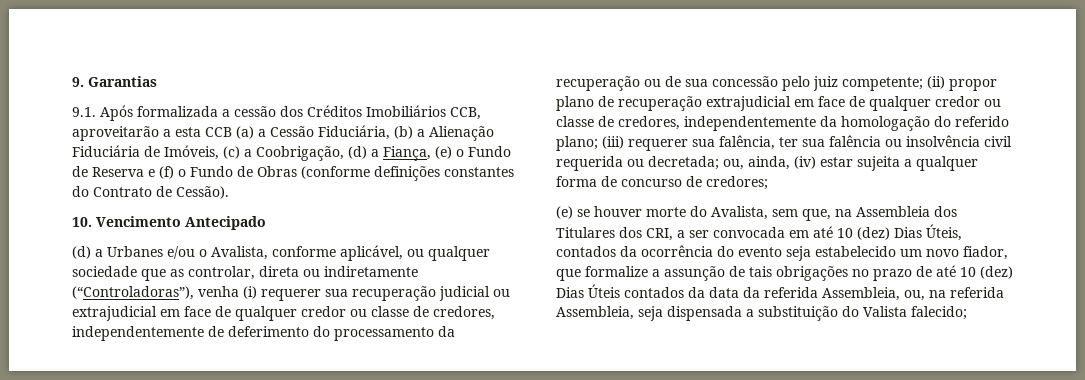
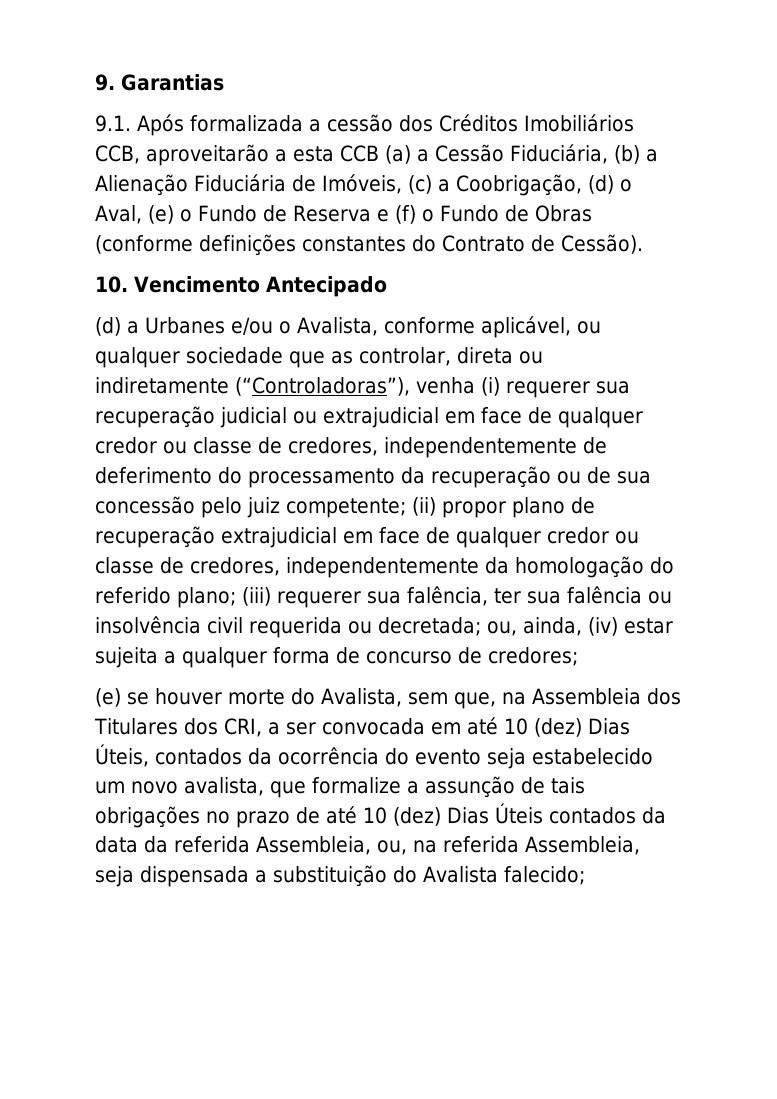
- 9.1. Após formalizada a cessão dos Créditos Imobiliários CCB, aproveitarão a esta CCB (a) a Cessão Fiduciária, (b) a Alienação Fiduciária de Imóveis, (c) a Coobrigação, (d) a Fiança, (e) o Fundo de Reserva e (f) o Fundo de Obras (conforme definições constantes do Contrato de Cessão).
+ 9.1. Após formalizada a cessão dos Créditos Imobiliários CCB, aproveitarão a esta CCB (a) a Cessão Fiduciária, (b) a Alienação Fiduciária de Imóveis, (c) a Coobrigação, (d) o Aval, (e) o Fundo de Reserva e (f) o Fundo de Obras (conforme definições constantes do Contrato de Cessão).
- (e) se houver morte do Avalista, sem que, na Assembleia dos Titulares dos CRI, a ser convocada em até 10 (dez) Dias Úteis, contados da ocorrência do evento seja estabelecido um novo fiador, que formalize a assunção de tais obrigações no prazo de até 10 (dez) Dias Úteis contados da data da referida Assembleia, ou, na referida Assembleia, seja dispensada a substituição do Valista falecido;
+ (e) se houver morte do Avalista, sem que, na Assembleia dos Titulares dos CRI, a ser convocada em até 10 (dez) Dias Úteis, contados da ocorrência do evento seja estabelecido um novo avalista, que formalize a assunção de tais obrigações no prazo de até 10 (dez) Dias Úteis contados da data da referida Assembleia, ou, na referida Assembleia, seja dispensada a substituição do Avalista falecido;

